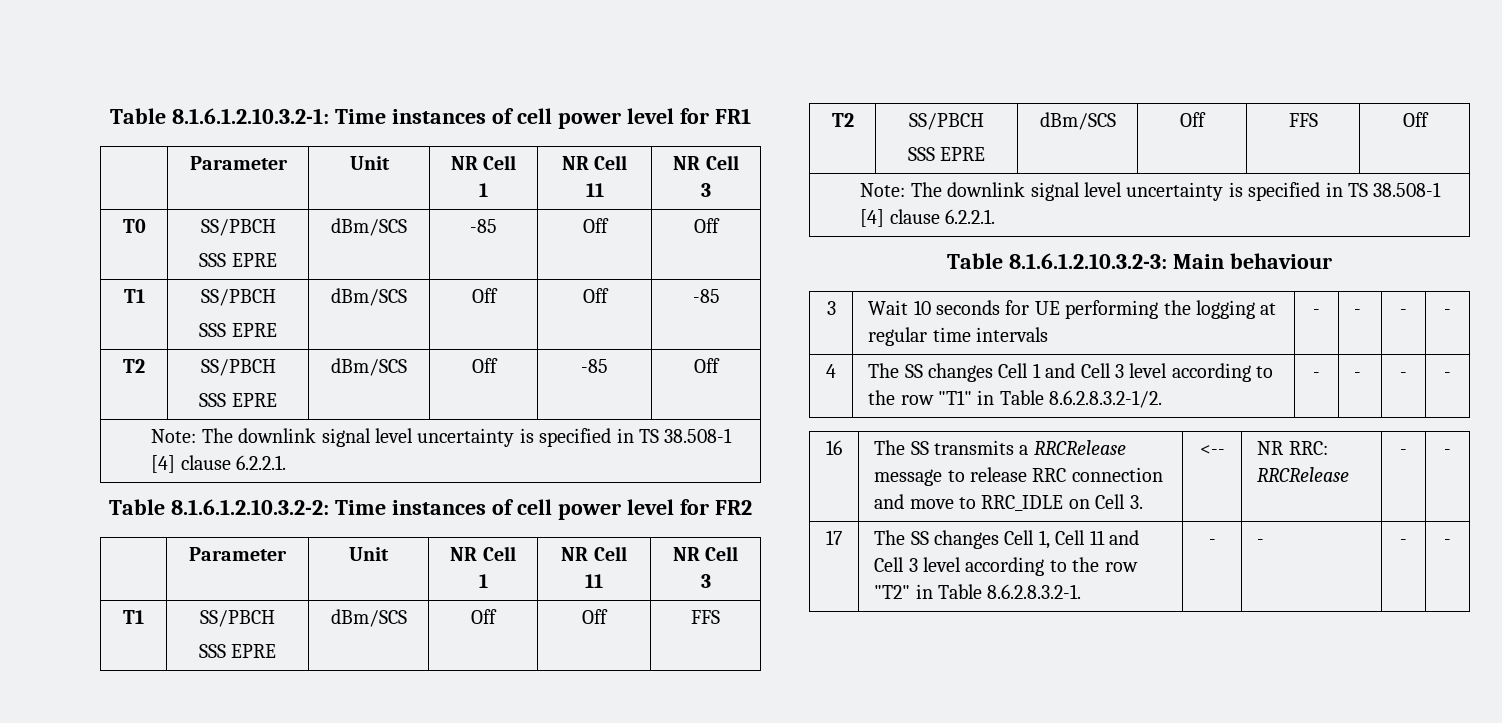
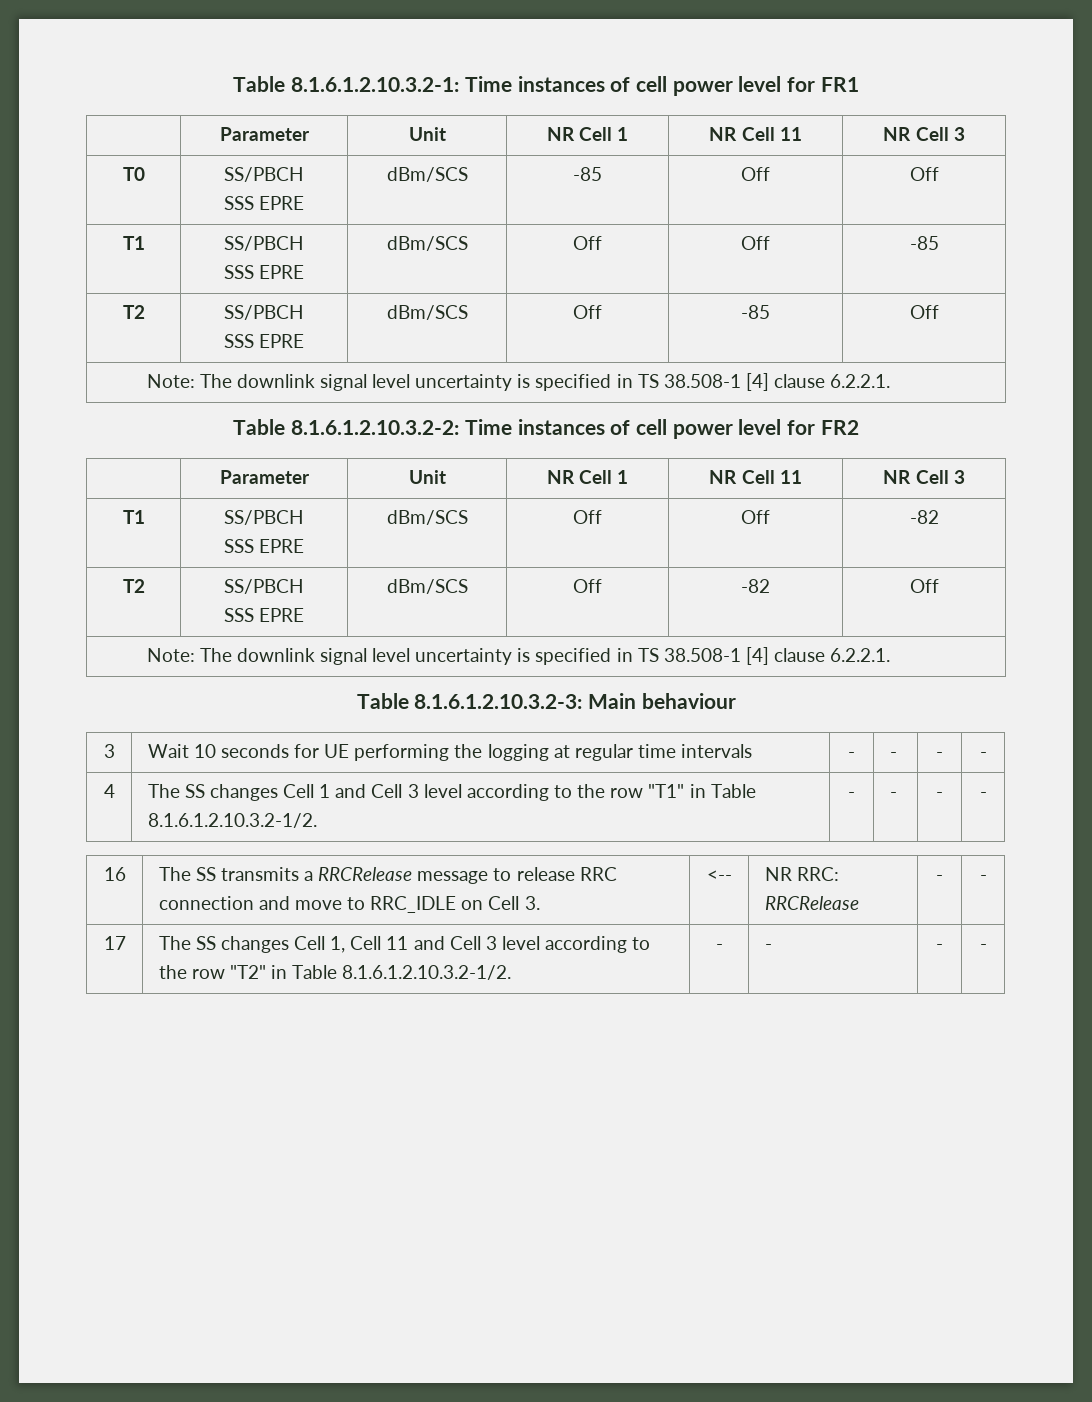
  Table 8.1.6.1.2.10.3.2-2: Time instances of cell power level for FR2
  | Parameter | Unit | NR Cell 1 | NR Cell 11 | NR Cell 3
  T1 | SS/PBCH
- SSS EPRE | dBm/SCS | Off | Off | FFS
+ SSS EPRE | dBm/SCS | Off | Off | -82
  T2 | SS/PBCH
- SSS EPRE | dBm/SCS | Off | FFS | Off
+ SSS EPRE | dBm/SCS | Off | -82 | Off
- 4 | The SS changes Cell 1 and Cell 3 level according to the row "T1" in Table 8.6.2.8.3.2-1/2. | - | - | - | -
+ 4 | The SS changes Cell 1 and Cell 3 level according to the row "T1" in Table 8.1.6.1.2.10.3.2-1/2. | - | - | - | -
- 17 | The SS changes Cell 1, Cell 11 and Cell 3 level according to the row "T2" in Table 8.6.2.8.3.2-1. | - | - | - | -
+ 17 | The SS changes Cell 1, Cell 11 and Cell 3 level according to the row "T2" in Table 8.1.6.1.2.10.3.2-1/2. | - | - | - | -

